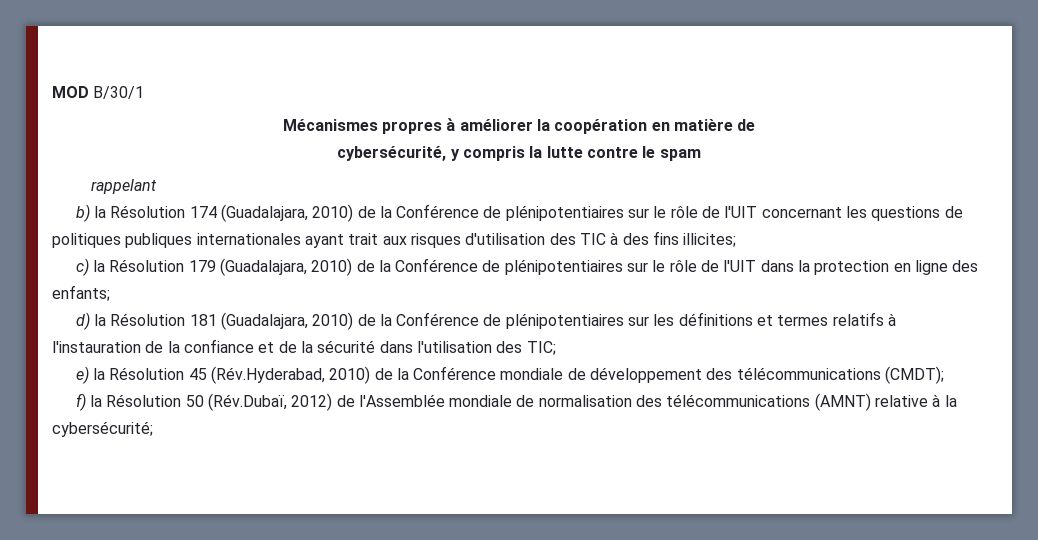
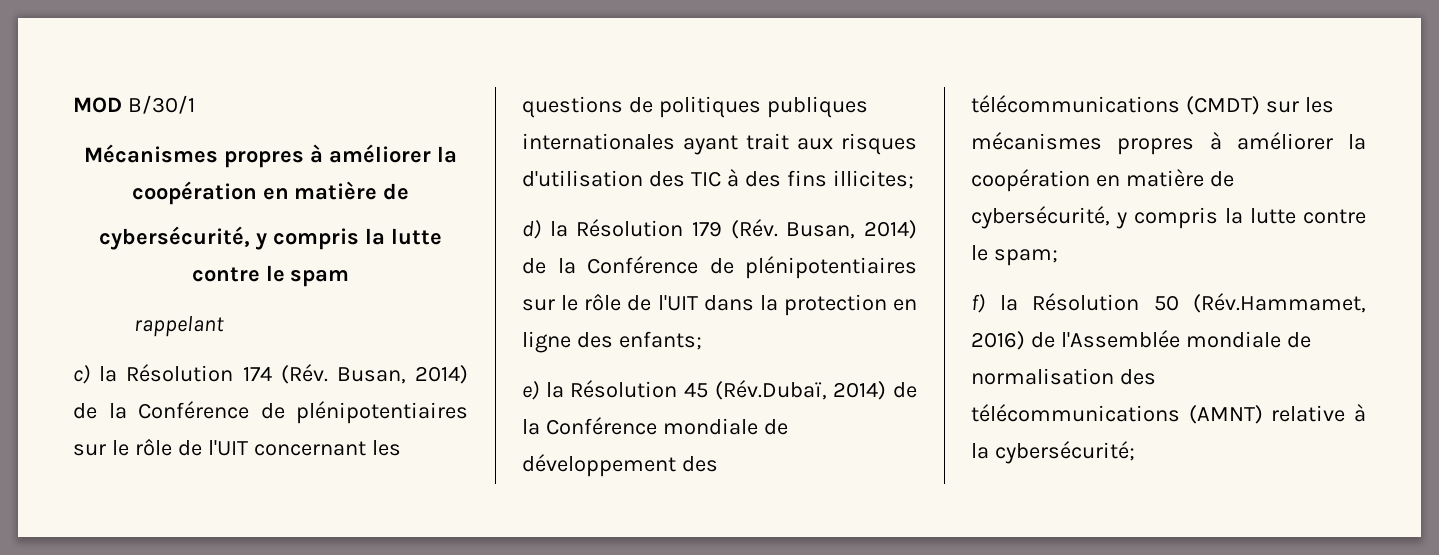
- b) la Résolution 174 (Guadalajara, 2010) de la Conférence de plénipotentiaires sur le rôle de l'UIT concernant les questions de politiques publiques internationales ayant trait aux risques d'utilisation des TIC à des fins illicites;
+ c) la Résolution 174 (Rév. Busan, 2014) de la Conférence de plénipotentiaires sur le rôle de l'UIT concernant les questions de politiques publiques internationales ayant trait aux risques d'utilisation des TIC à des fins illicites;
- c) la Résolution 179 (Guadalajara, 2010) de la Conférence de plénipotentiaires sur le rôle de l'UIT dans la protection en ligne des enfants;
+ d) la Résolution 179 (Rév. Busan, 2014) de la Conférence de plénipotentiaires sur le rôle de l'UIT dans la protection en ligne des enfants;
- d) la Résolution 181 (Guadalajara, 2010) de la Conférence de plénipotentiaires sur les définitions et termes relatifs à l'instauration de la confiance et de la sécurité dans l'utilisation des TIC;
- e) la Résolution 45 (Rév.Hyderabad, 2010) de la Conférence mondiale de développement des télécommunications (CMDT);
+ e) la Résolution 45 (Rév.Dubaï, 2014) de la Conférence mondiale de développement des télécommunications (CMDT) sur les mécanismes propres à améliorer la coopération en matière de cybersécurité, y compris la lutte contre le spam;
- f) la Résolution 50 (Rév.Dubaï, 2012) de l'Assemblée mondiale de normalisation des télécommunications (AMNT) relative à la cybersécurité;
+ f) la Résolution 50 (Rév.Hammamet, 2016) de l'Assemblée mondiale de normalisation des télécommunications (AMNT) relative à la cybersécurité;

